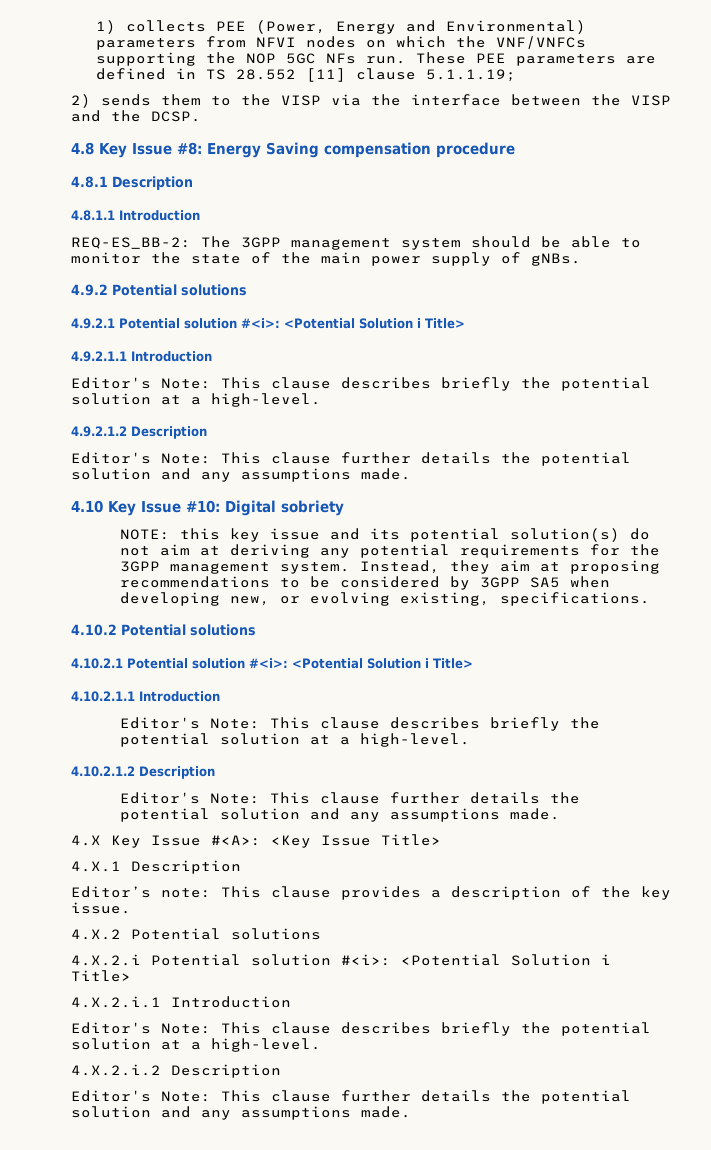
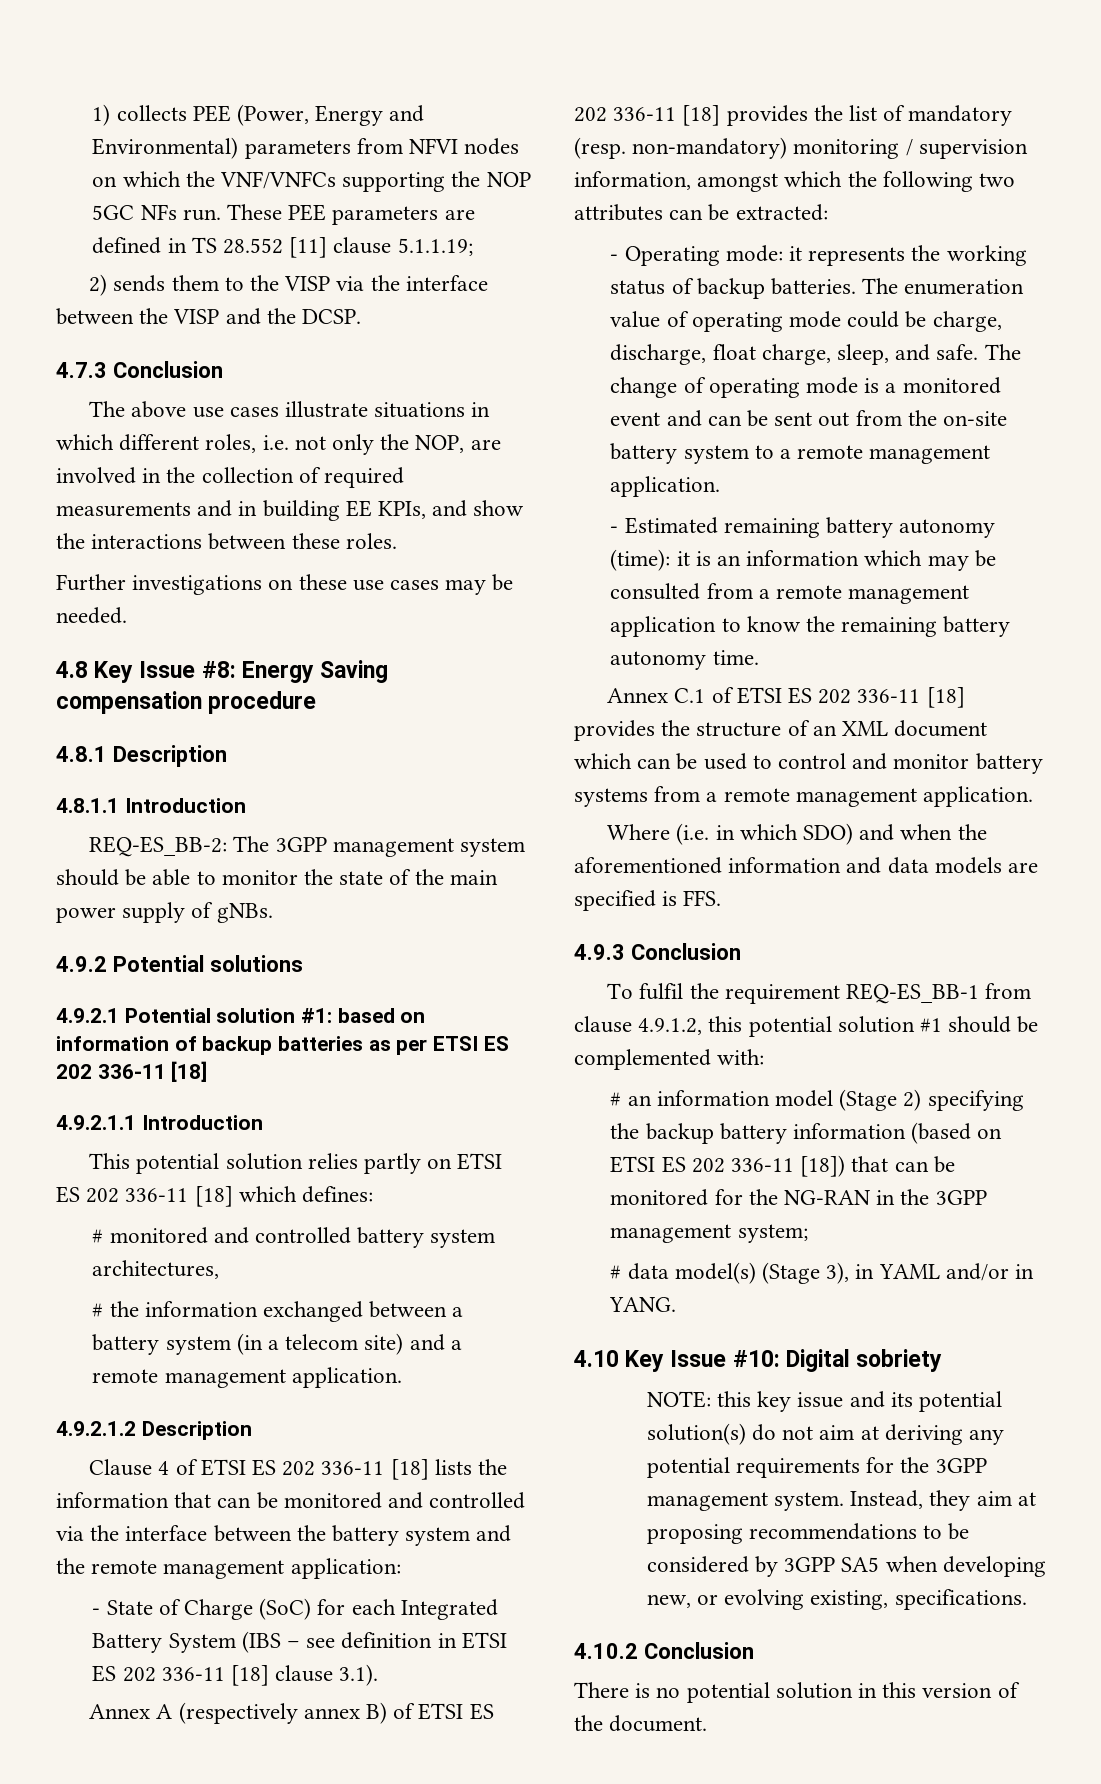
+ 4.7.3 Conclusion
+ The above use cases illustrate situations in which different roles, i.e. not only the NOP, are involved in the collection of required measurements and in building EE KPIs, and show the interactions between these roles.
+ Further investigations on these use cases may be needed.
- 4.9.2.1 Potential solution #<i>: <Potential Solution i Title>
+ 4.9.2.1 Potential solution #1: based on information of backup batteries as per ETSI ES 202 336-11 [18]
  4.9.2.1.1 Introduction
- Editor's Note: This clause describes briefly the potential solution at a high-level.
+ This potential solution relies partly on ETSI ES 202 336-11 [18] which defines:
+ # monitored and controlled battery system architectures,
+ # the information exchanged between a battery system (in a telecom site) and a remote management application.
  4.9.2.1.2 Description
- Editor's Note: This clause further details the potential solution and any assumptions made.
+ Clause 4 of ETSI ES 202 336-11 [18] lists the information that can be monitored and controlled via the interface between the battery system and the remote management application:
+ - State of Charge (SoC) for each Integrated Battery System (IBS – see definition in ETSI ES 202 336-11 [18] clause 3.1).
+ Annex A (respectively annex B) of ETSI ES 202 336-11 [18] provides the list of mandatory (resp. non-mandatory) monitoring / supervision information, amongst which the following two attributes can be extracted:
+ - Operating mode: it represents the working status of backup batteries. The enumeration value of operating mode could be charge, discharge, float charge, sleep, and safe. The change of operating mode is a monitored event and can be sent out from the on-site battery system to a remote management application.
+ - Estimated remaining battery autonomy (time): it is an information which may be consulted from a remote management application to know the remaining battery autonomy time.
+ Annex C.1 of ETSI ES 202 336-11 [18] provides the structure of an XML document which can be used to control and monitor battery systems from a remote management application.
+ Where (i.e. in which SDO) and when the aforementioned information and data models are specified is FFS.
+ 4.9.3 Conclusion
+ To fulfil the requirement REQ-ES_BB-1 from clause 4.9.1.2, this potential solution #1 should be complemented with:
+ # an information model (Stage 2) specifying the backup battery information (based on ETSI ES 202 336-11 [18]) that can be monitored for the NG-RAN in the 3GPP management system;
+ # data model(s) (Stage 3), in YAML and/or in YANG.
- 4.10.2 Potential solutions
- 4.10.2.1 Potential solution #<i>: <Potential Solution i Title>
- 4.10.2.1.1 Introduction
- Editor's Note: This clause describes briefly the potential solution at a high-level.
- 4.10.2.1.2 Description
- Editor's Note: This clause further details the potential solution and any assumptions made.
- 4.X Key Issue #<A>: <Key Issue Title>
- 4.X.1 Description
- Editor’s note: This clause provides a description of the key issue.
- 4.X.2 Potential solutions
- 4.X.2.i Potential solution #<i>: <Potential Solution i Title>
- 4.X.2.i.1 Introduction
- Editor's Note: This clause describes briefly the potential solution at a high-level.
- 4.X.2.i.2 Description
- Editor's Note: This clause further details the potential solution and any assumptions made.
+ 4.10.2 Conclusion
+ There is no potential solution in this version of the document.

